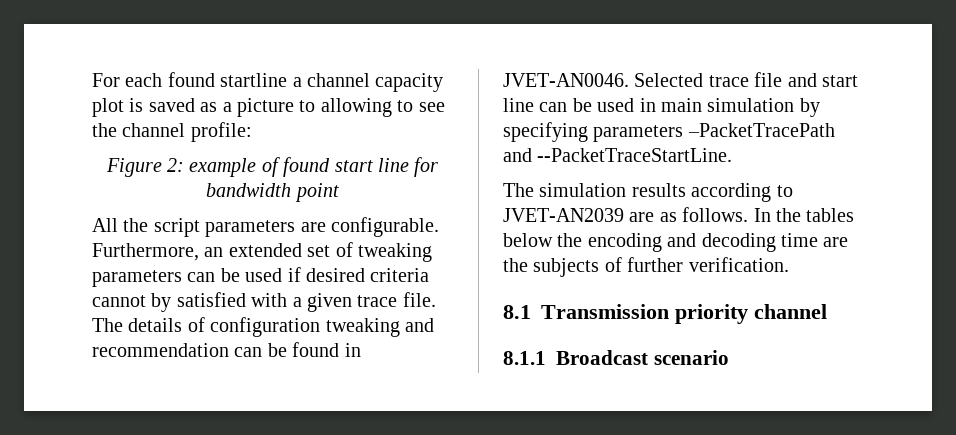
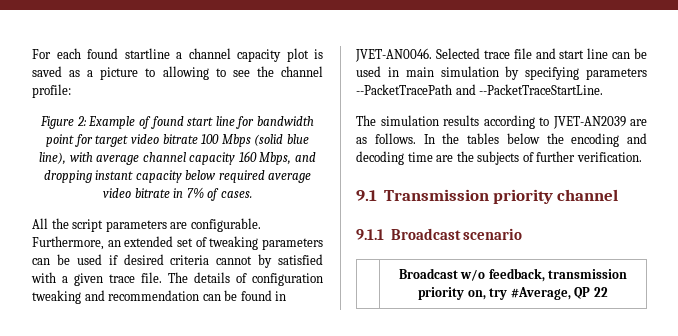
- Figure 2: example of found start line for bandwidth point
+ Figure 2: Example of found start line for bandwidth point for target video bitrate 100 Mbps (solid blue line), with average channel capacity 160 Mbps, and dropping instant capacity below required average video bitrate in 7% of cases.
- Selected trace file and start line can be used in main simulation by specifying parameters –PacketTracePath and --PacketTraceStartLine.
+ Selected trace file and start line can be used in main simulation by specifying parameters --PacketTracePath and --PacketTraceStartLine.
- 8.1 Transmission priority channel
+ 9.1 Transmission priority channel
- 8.1.1 Broadcast scenario
+ 9.1.1 Broadcast scenario
+ | Broadcast w/o feedback, transmission priority on, try #Average, QP 22

